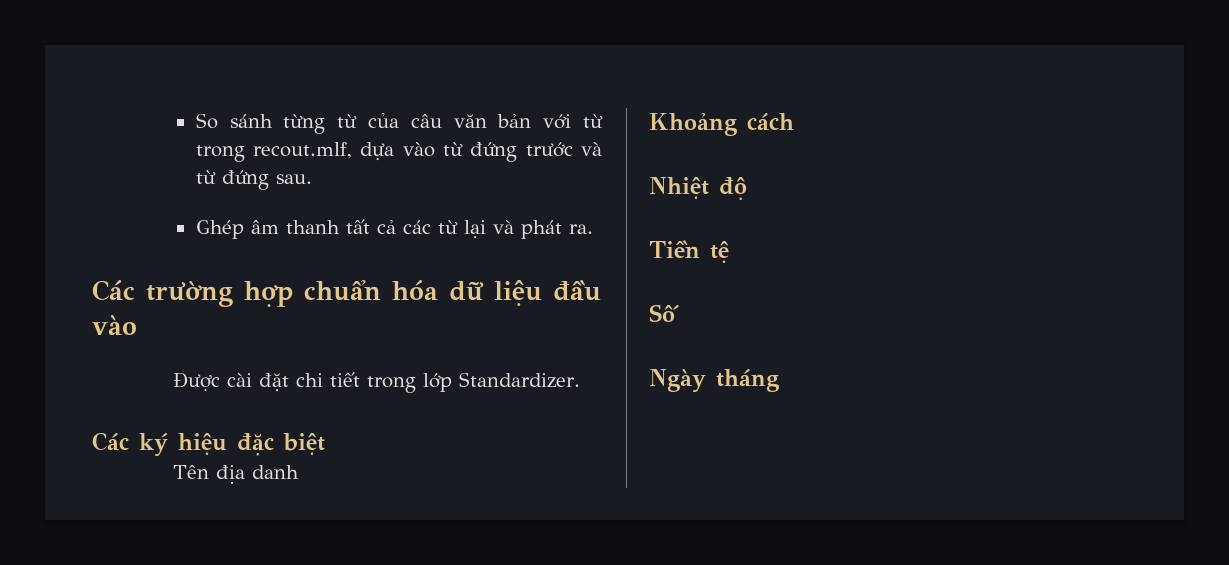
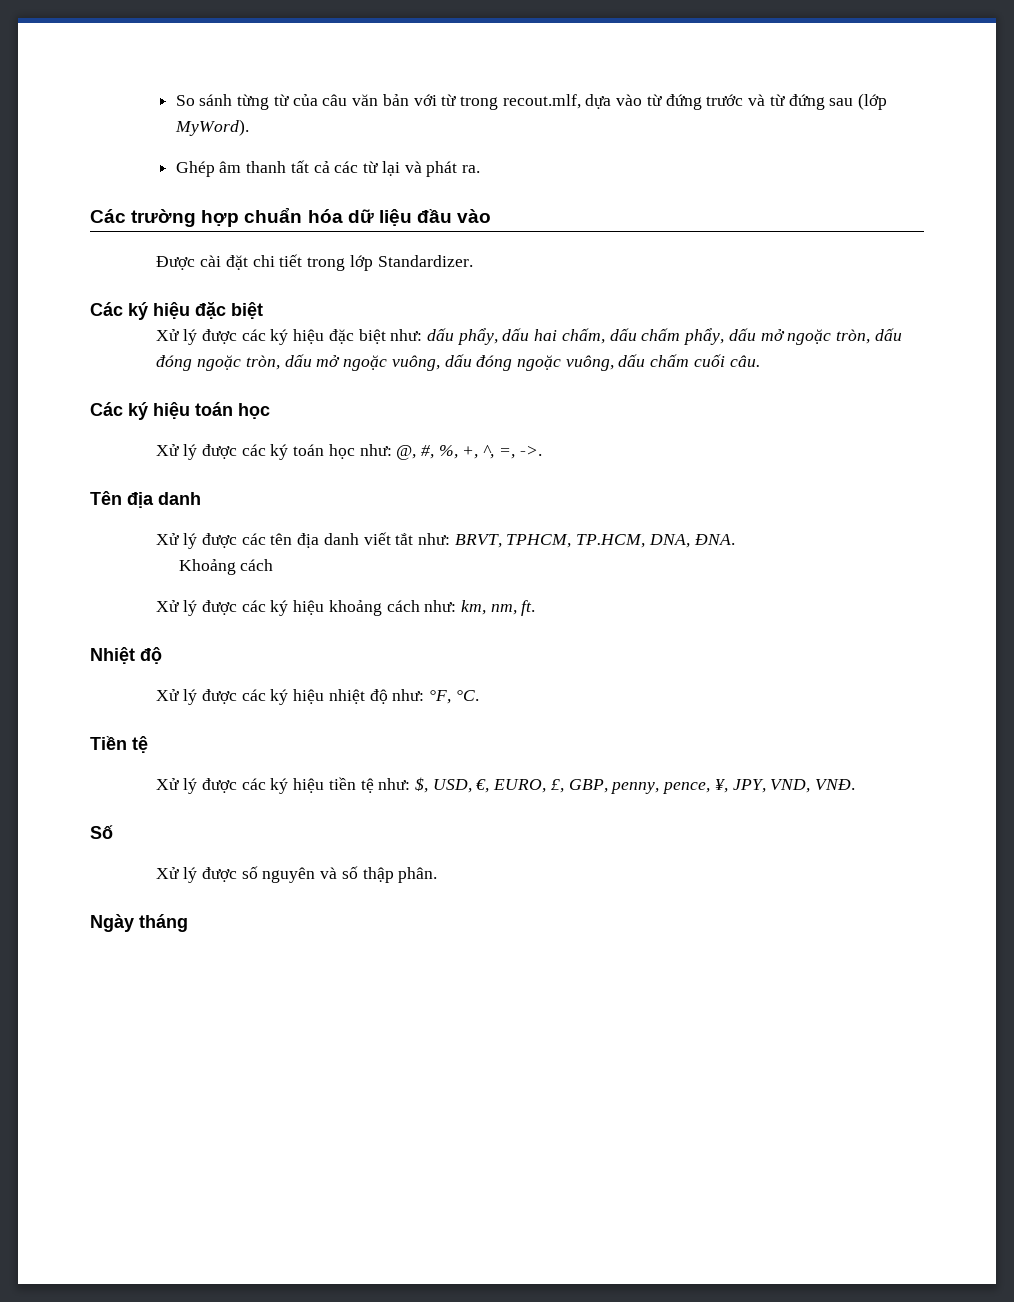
- So sánh từng từ của câu văn bản với từ trong recout.mlf, dựa vào từ đứng trước và từ đứng sau.
+ So sánh từng từ của câu văn bản với từ trong recout.mlf, dựa vào từ đứng trước và từ đứng sau (lớp MyWord).
+ Xử lý được các ký hiệu đặc biệt như: dấu phẩy, dấu hai chấm, dấu chấm phẩy, dấu mở ngoặc tròn, dấu đóng ngoặc tròn, dấu mở ngoặc vuông, dấu đóng ngoặc vuông, dấu chấm cuối câu.
+ Các ký hiệu toán học
+ Xử lý được các ký toán học như: @, #, %, +, ^, =, ->.
  Tên địa danh
+ Xử lý được các tên địa danh viết tắt như: BRVT, TPHCM, TP.HCM, DNA, ĐNA.
  Khoảng cách
+ Xử lý được các ký hiệu khoảng cách như: km, nm, ft.
  Nhiệt độ
+ Xử lý được các ký hiệu nhiệt độ như: °F, °C.
  Tiền tệ
+ Xử lý được các ký hiệu tiền tệ như: $, USD, €, EURO, £, GBP, penny, pence, ¥, JPY, VND, VNĐ.
  Số
+ Xử lý được số nguyên và số thập phân.

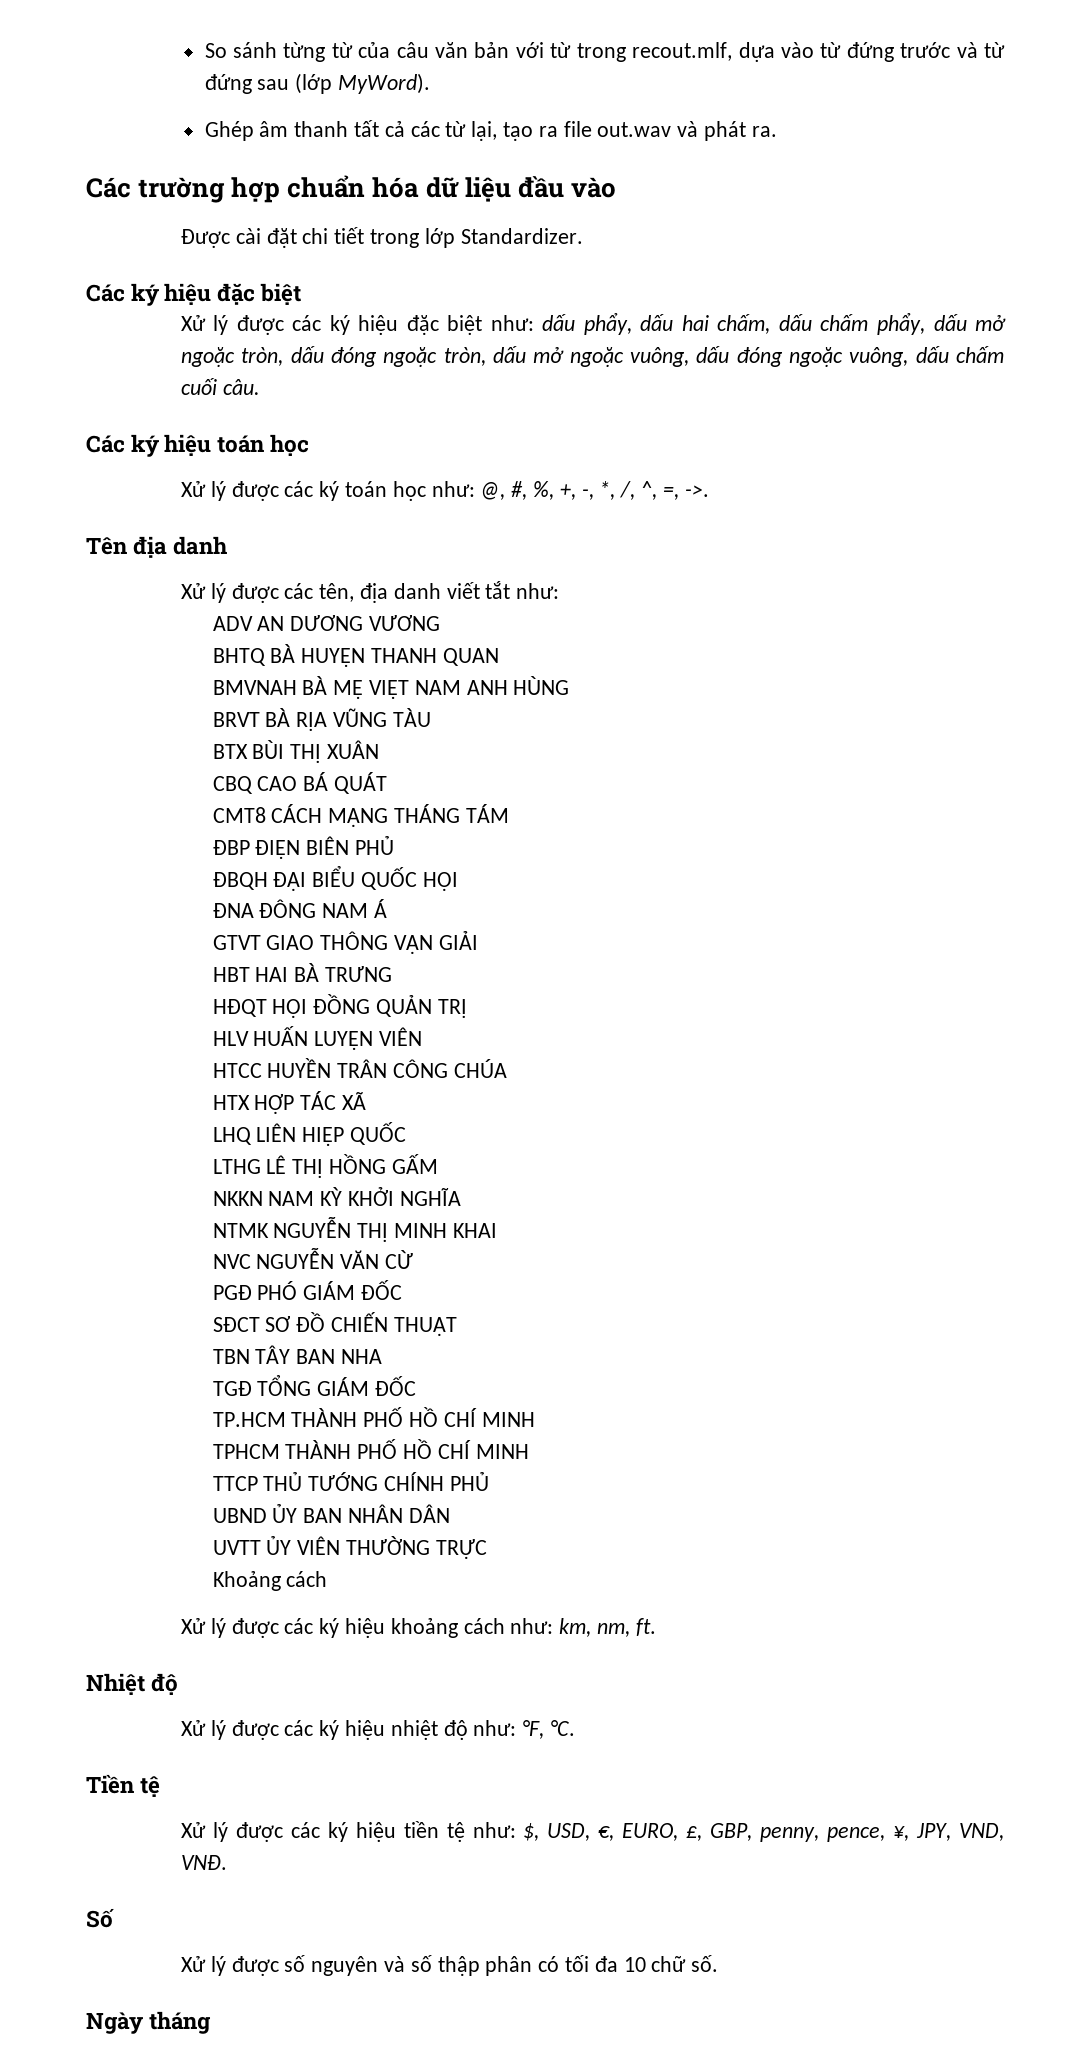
- Ghép âm thanh tất cả các từ lại và phát ra.
+ Ghép âm thanh tất cả các từ lại, tạo ra file out.wav và phát ra.
- Xử lý được các ký toán học như: @, #, %, +, ^, =, ->.
+ Xử lý được các ký toán học như: @, #, %, +, -, *, /, ^, =, ->.
- Xử lý được các tên địa danh viết tắt như: BRVT, TPHCM, TP.HCM, DNA, ĐNA.
+ Xử lý được các tên, địa danh viết tắt như:
+ ADV AN DƯƠNG VƯƠNG
+ BHTQ BÀ HUYỆN THANH QUAN
+ BMVNAH BÀ MẸ VIỆT NAM ANH HÙNG
+ BRVT BÀ RỊA VŨNG TÀU
+ BTX BÙI THỊ XUÂN
+ CBQ CAO BÁ QUÁT
+ CMT8 CÁCH MẠNG THÁNG TÁM
+ ĐBP ĐIỆN BIÊN PHỦ
+ ĐBQH ĐẠI BIỂU QUỐC HỘI
+ ĐNA ĐÔNG NAM Á
+ GTVT GIAO THÔNG VẬN GIẢI
+ HBT HAI BÀ TRƯNG
+ HĐQT HỘI ĐỒNG QUẢN TRỊ
+ HLV HUẤN LUYỆN VIÊN
+ HTCC HUYỀN TRÂN CÔNG CHÚA
+ HTX HỢP TÁC XÃ
+ LHQ LIÊN HIỆP QUỐC
+ LTHG LÊ THỊ HỒNG GẤM
+ NKKN NAM KỲ KHỞI NGHĨA
+ NTMK NGUYỄN THỊ MINH KHAI
+ NVC NGUYỄN VĂN CỪ
+ PGĐ PHÓ GIÁM ĐỐC
+ SĐCT SƠ ĐỒ CHIẾN THUẬT
+ TBN TÂY BAN NHA
+ TGĐ TỔNG GIÁM ĐỐC
+ TP.HCM THÀNH PHỐ HỒ CHÍ MINH
+ TPHCM THÀNH PHỐ HỒ CHÍ MINH
+ TTCP THỦ TƯỚNG CHÍNH PHỦ
+ UBND ỦY BAN NHÂN DÂN
+ UVTT ỦY VIÊN THƯỜNG TRỰC
- Xử lý được số nguyên và số thập phân.
+ Xử lý được số nguyên và số thập phân có tối đa 10 chữ số.

